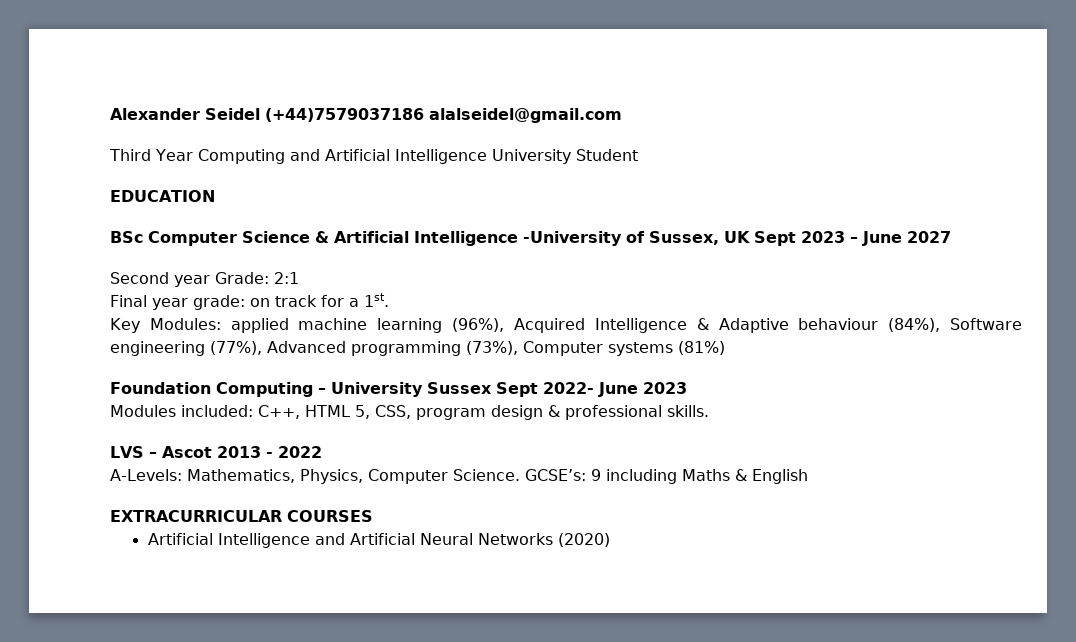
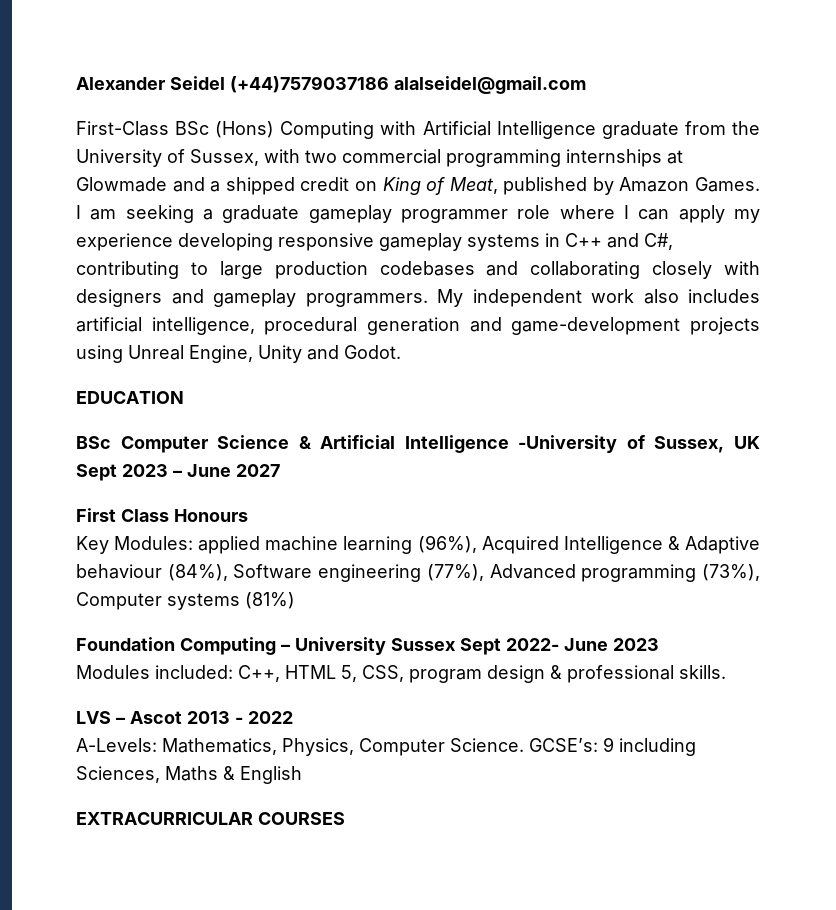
- Third Year Computing and Artificial Intelligence University Student
+ First-Class BSc (Hons) Computing with Artificial Intelligence graduate from the University of Sussex, with two commercial programming internships at Glowmade and a shipped credit on King of Meat, published by Amazon Games. I am seeking a graduate gameplay programmer role where I can apply my experience developing responsive gameplay systems in C++ and C#, contributing to large production codebases and collaborating closely with designers and gameplay programmers. My independent work also includes artificial intelligence, procedural generation and game-development projects using Unreal Engine, Unity and Godot.
- Second year Grade: 2:1
- Final year grade: on track for a 1st.
+ First Class Honours
- GCSE’s: 9 including Maths & English
+ GCSE’s: 9 including Sciences, Maths & English
- Artificial Intelligence and Artificial Neural Networks (2020)

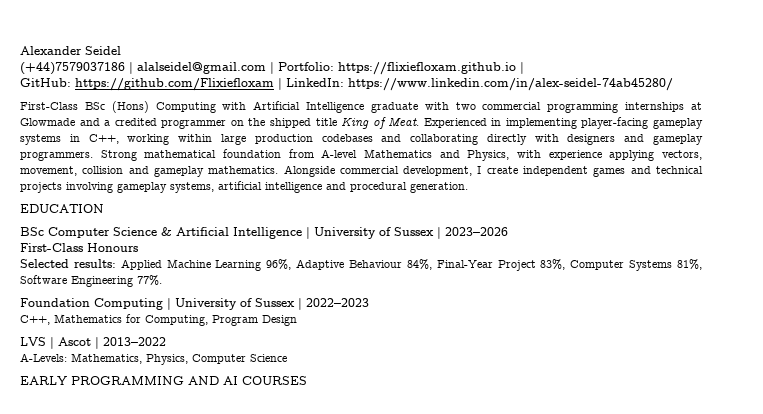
- Alexander Seidel (+44)7579037186 alalseidel@gmail.com
+ Alexander Seidel
+ (+44)7579037186 | alalseidel@gmail.com | Portfolio: https://flixiefloxam.github.io |
+ GitHub: https://github.com/Flixiefloxam | LinkedIn: https://www.linkedin.com/in/alex-seidel-74ab45280/
- First-Class BSc (Hons) Computing with Artificial Intelligence graduate from the University of Sussex, with two commercial programming internships at Glowmade and a shipped credit on King of Meat, published by Amazon Games. I am seeking a graduate gameplay programmer role where I can apply my experience developing responsive gameplay systems in C++ and C#, contributing to large production codebases and collaborating closely with designers and gameplay programmers.
+ First-Class BSc (Hons) Computing with Artificial Intelligence graduate with two commercial programming internships at Glowmade and a credited programmer on the shipped title King of Meat. Experienced in implementing player-facing gameplay systems in C++, working within large production codebases and collaborating directly with designers and gameplay programmers.
- My independent work also includes artificial intelligence, procedural generation and game-development projects using Unreal Engine, Unity and Godot.
+ Strong mathematical foundation from A-level Mathematics and Physics, with experience applying vectors, movement, collision and gameplay mathematics. Alongside commercial development, I create independent games and technical projects involving gameplay systems, artificial intelligence and procedural generation.
- BSc Computer Science & Artificial Intelligence -University of Sussex, UK Sept 2023 – June 2027
- First Class Honours
- Key Modules: applied machine learning (96%), Acquired Intelligence & Adaptive behaviour (84%), Software engineering (77%), Advanced programming (73%), Computer systems (81%)
- Foundation Computing – University Sussex Sept 2022- June 2023
- Modules included: C++, HTML 5, CSS, program design & professional skills.
- LVS – Ascot 2013 - 2022
- A-Levels: Mathematics, Physics, Computer Science. GCSE’s: 9 including Sciences, Maths & English
- EXTRACURRICULAR COURSES
+ BSc Computer Science & Artificial Intelligence | University of Sussex | 2023–2026
+ First-Class Honours
+ Selected results: Applied Machine Learning 96%, Adaptive Behaviour 84%, Final-Year Project 83%, Computer Systems 81%, Software Engineering 77%.
+ Foundation Computing | University of Sussex | 2022–2023
+ C++, Mathematics for Computing, Program Design
+ LVS | Ascot | 2013–2022
+ A-Levels: Mathematics, Physics, Computer Science
+ EARLY PROGRAMMING AND AI COURSES

